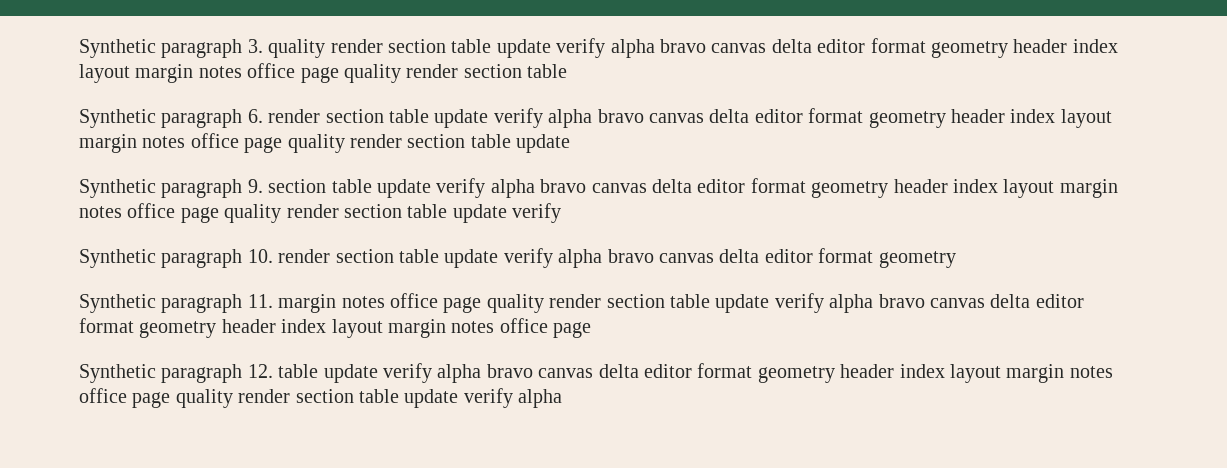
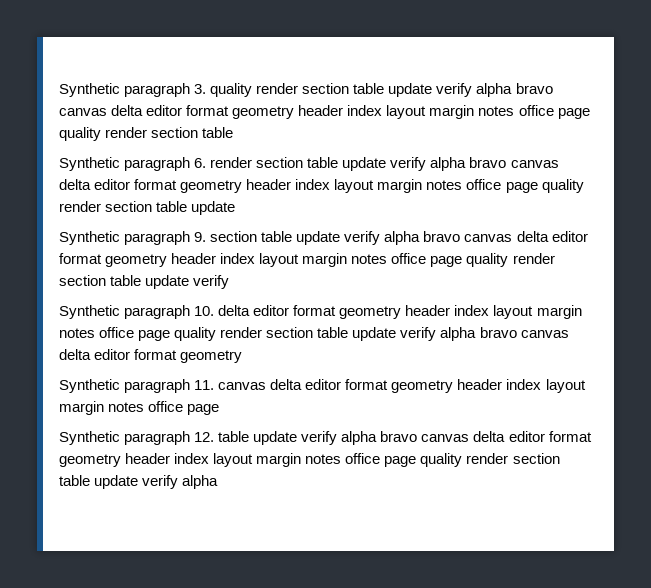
- Synthetic paragraph 10. render section table update verify alpha bravo canvas delta editor format geometry
+ Synthetic paragraph 10. delta editor format geometry header index layout margin notes office page quality render section table update verify alpha bravo canvas delta editor format geometry
- Synthetic paragraph 11. margin notes office page quality render section table update verify alpha bravo canvas delta editor format geometry header index layout margin notes office page
+ Synthetic paragraph 11. canvas delta editor format geometry header index layout margin notes office page

